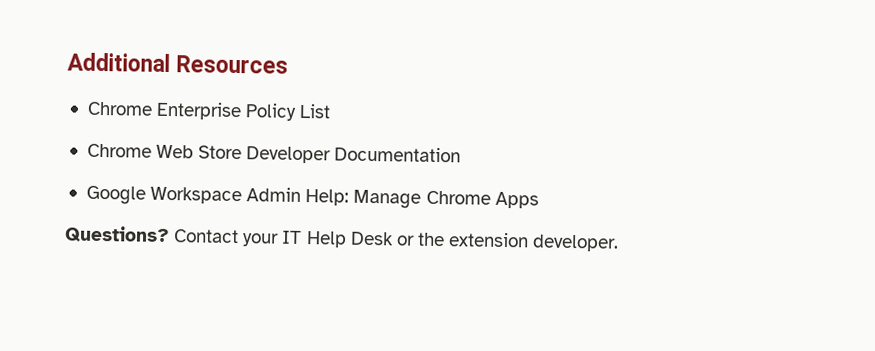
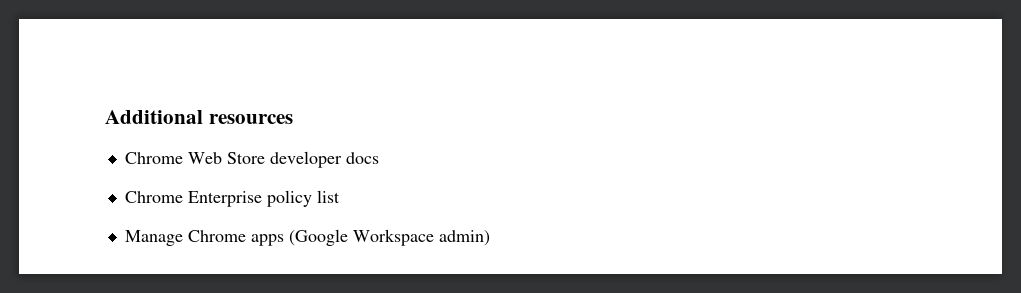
- Additional Resources
- Chrome Enterprise Policy List
- Chrome Web Store Developer Documentation
- Google Workspace Admin Help: Manage Chrome Apps
- Questions? Contact your IT Help Desk or the extension developer.
+ Additional resources
+ Chrome Web Store developer docs
+ Chrome Enterprise policy list
+ Manage Chrome apps (Google Workspace admin)

